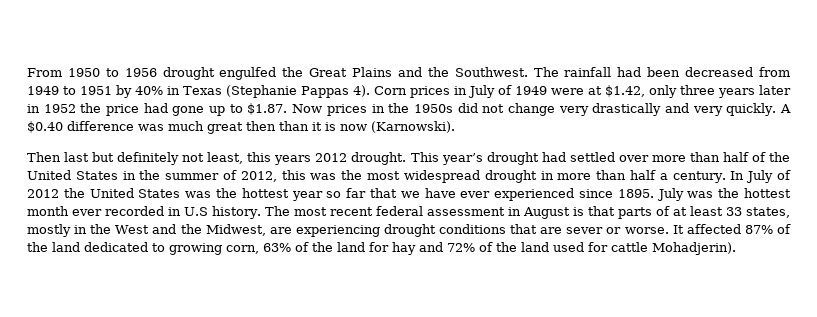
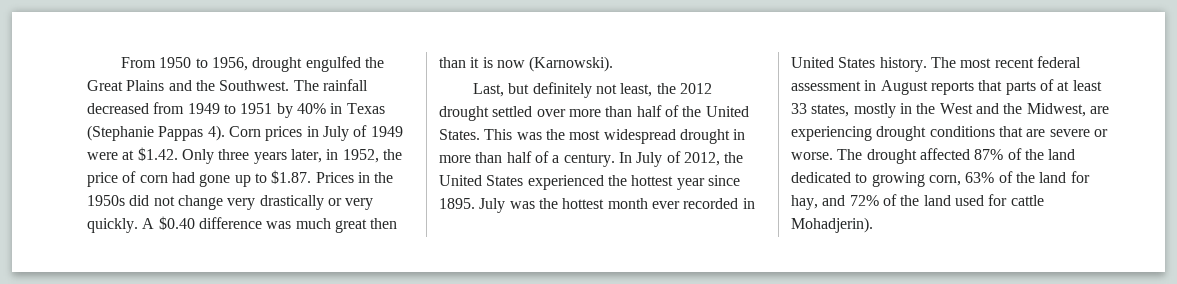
- From 1950 to 1956 drought engulfed the Great Plains and the Southwest.
+ From 1950 to 1956, drought engulfed the Great Plains and the Southwest.
- The rainfall had been decreased from 1949 to 1951 by 40% in Texas (Stephanie Pappas 4).
+ The rainfall decreased from 1949 to 1951 by 40% in Texas (Stephanie Pappas 4).
- Corn prices in July of 1949 were at $1.42, only three years later in 1952 the price had gone up to $1.87. Now prices in the 1950s did not change very drastically and very quickly.
+ Corn prices in July of 1949 were at $1.42. Only three years later, in 1952, the price of corn had gone up to $1.87. Prices in the 1950s did not change very drastically or very quickly.
- Then last but definitely not least, this years 2012 drought. This year’s drought had settled over more than half of the United States in the summer of 2012, this was the most widespread drought in more than half a century.
+ Last, but definitely not least, the 2012 drought settled over more than half of the United States. This was the most widespread drought in more than half of a century.
- In July of 2012 the United States was the hottest year so far that we have ever experienced since 1895.
+ In July of 2012, the United States experienced the hottest year since 1895.
- July was the hottest month ever recorded in U.S history.
+ July was the hottest month ever recorded in United States history.
- The most recent federal assessment in August is that parts of at least 33 states, mostly in the West and the Midwest, are experiencing drought conditions that are sever or worse.
+ The most recent federal assessment in August reports that parts of at least 33 states, mostly in the West and the Midwest, are experiencing drought conditions that are severe or worse.
- It affected 87% of the land dedicated to growing corn, 63% of the land for hay and 72% of the land used for cattle Mohadjerin).
+ The drought affected 87% of the land dedicated to growing corn, 63% of the land for hay, and 72% of the land used for cattle Mohadjerin).

